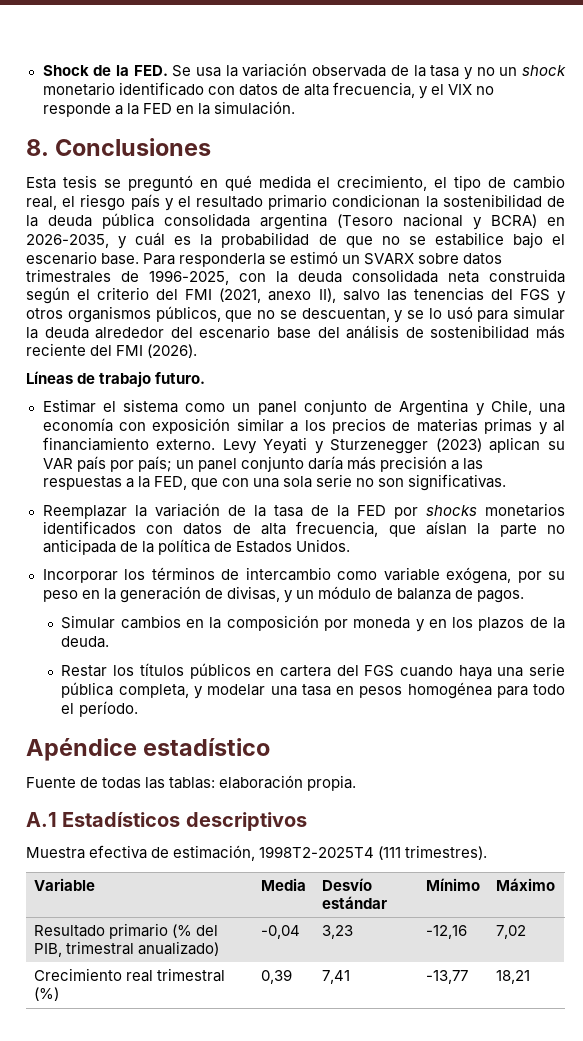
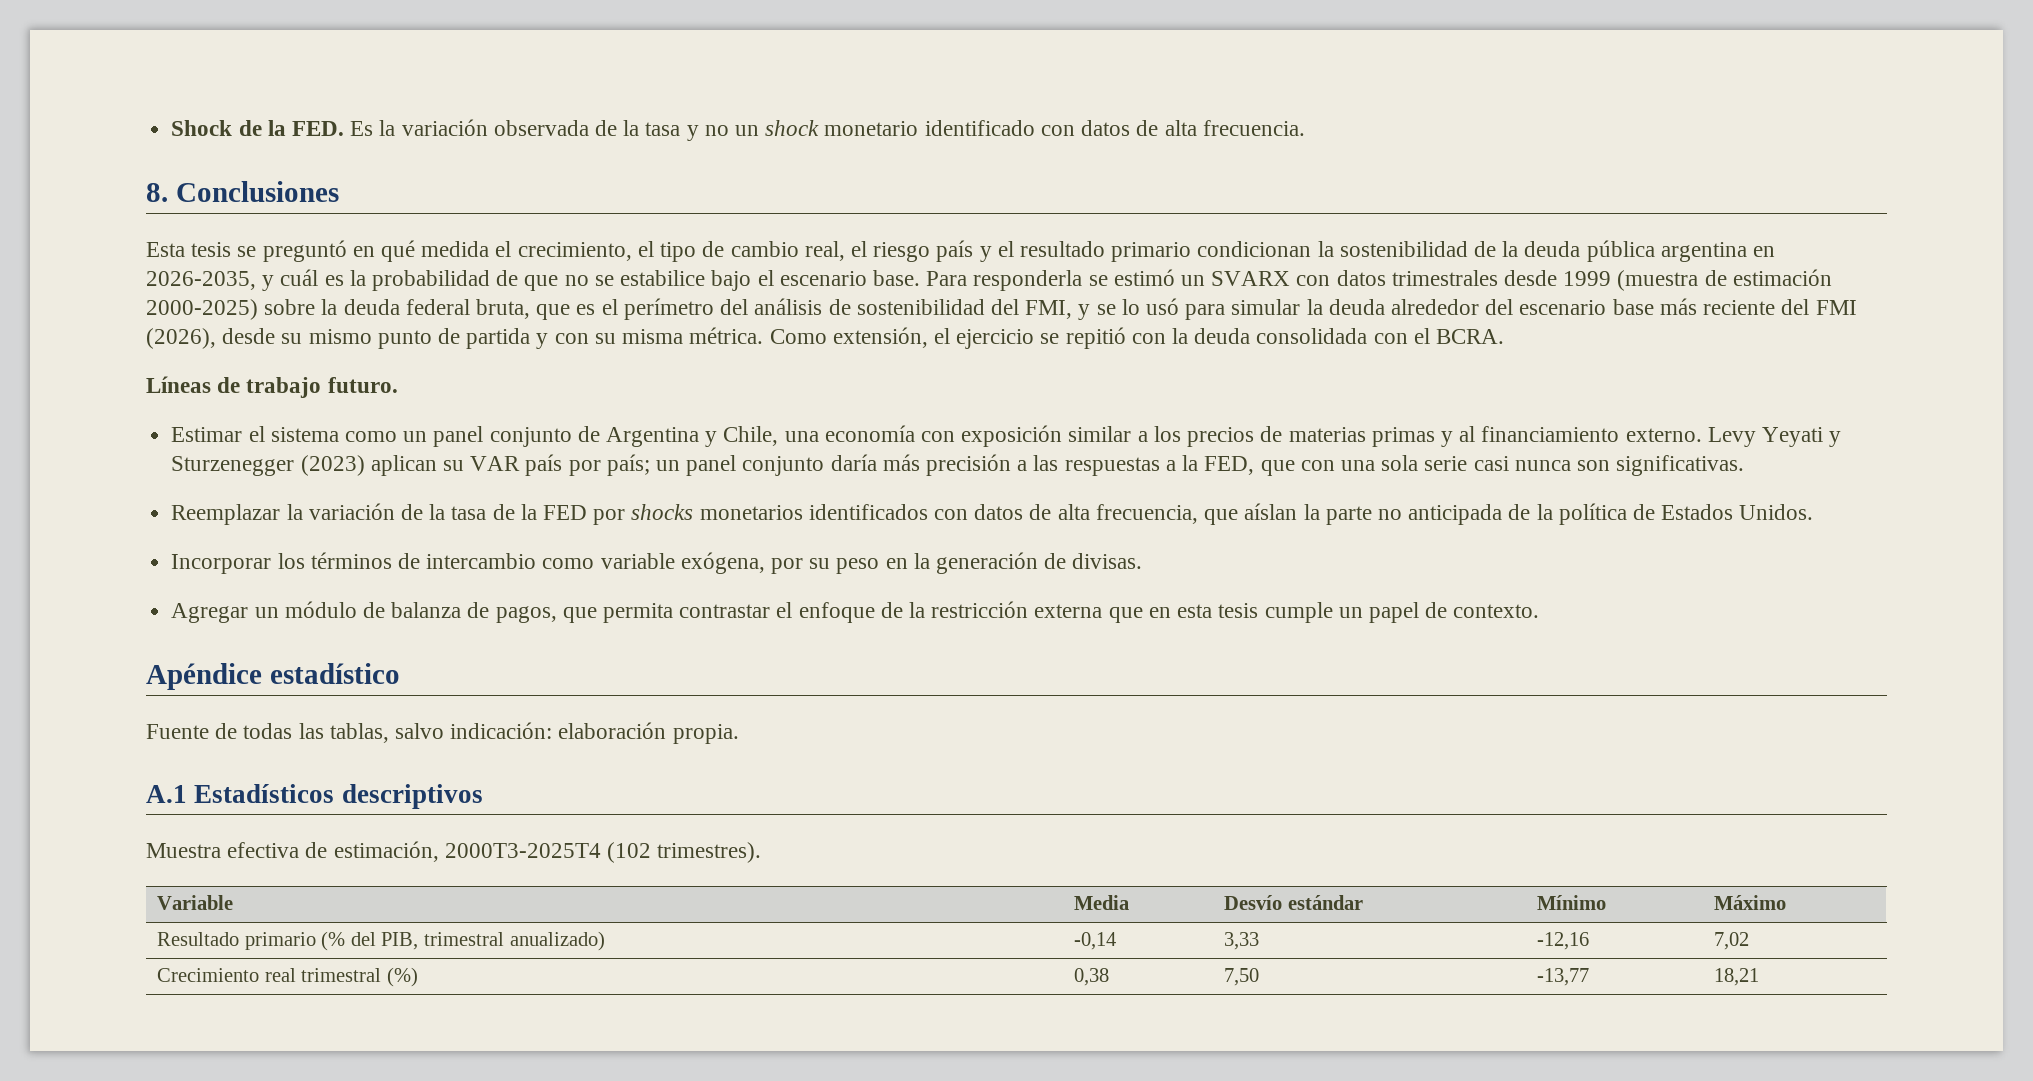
- Shock de la FED. Se usa la variación observada de la tasa y no un shock monetario identificado con datos de alta frecuencia, y el VIX no responde a la FED en la simulación.
+ Shock de la FED. Es la variación observada de la tasa y no un shock monetario identificado con datos de alta frecuencia.
- Esta tesis se preguntó en qué medida el crecimiento, el tipo de cambio real, el riesgo país y el resultado primario condicionan la sostenibilidad de la deuda pública consolidada argentina (Tesoro nacional y BCRA) en 2026-2035, y cuál es la probabilidad de que no se estabilice bajo el escenario base.
+ Esta tesis se preguntó en qué medida el crecimiento, el tipo de cambio real, el riesgo país y el resultado primario condicionan la sostenibilidad de la deuda pública argentina en 2026-2035, y cuál es la probabilidad de que no se estabilice bajo el escenario base.
- Para responderla se estimó un SVARX sobre datos trimestrales de 1996-2025, con la deuda consolidada neta construida según el criterio del FMI (2021, anexo II), salvo las tenencias del FGS y otros organismos públicos, que no se descuentan, y se lo usó para simular la deuda alrededor del escenario base del análisis de sostenibilidad más reciente del FMI (2026).
+ Para responderla se estimó un SVARX con datos trimestrales desde 1999 (muestra de estimación 2000-2025) sobre la deuda federal bruta, que es el perímetro del análisis de sostenibilidad del FMI, y se lo usó para simular la deuda alrededor del escenario base más reciente del FMI (2026), desde su mismo punto de partida y con su misma métrica. Como extensión, el ejercicio se repitió con la deuda consolidada con el BCRA.
- Levy Yeyati y Sturzenegger (2023) aplican su VAR país por país; un panel conjunto daría más precisión a las respuestas a la FED, que con una sola serie no son significativas.
+ Levy Yeyati y Sturzenegger (2023) aplican su VAR país por país; un panel conjunto daría más precisión a las respuestas a la FED, que con una sola serie casi nunca son significativas.
- Incorporar los términos de intercambio como variable exógena, por su peso en la generación de divisas, y un módulo de balanza de pagos.
- Simular cambios en la composición por moneda y en los plazos de la deuda.
- Restar los títulos públicos en cartera del FGS cuando haya una serie pública completa, y modelar una tasa en pesos homogénea para todo el período.
+ Incorporar los términos de intercambio como variable exógena, por su peso en la generación de divisas.
+ Agregar un módulo de balanza de pagos, que permita contrastar el enfoque de la restricción externa que en esta tesis cumple un papel de contexto.
- Fuente de todas las tablas: elaboración propia.
+ Fuente de todas las tablas, salvo indicación: elaboración propia.
- Muestra efectiva de estimación, 1998T2-2025T4 (111 trimestres).
+ Muestra efectiva de estimación, 2000T3-2025T4 (102 trimestres).
- Resultado primario (% del PIB, trimestral anualizado) | -0,04 | 3,23 | -12,16 | 7,02
+ Resultado primario (% del PIB, trimestral anualizado) | -0,14 | 3,33 | -12,16 | 7,02
- Crecimiento real trimestral (%) | 0,39 | 7,41 | -13,77 | 18,21
+ Crecimiento real trimestral (%) | 0,38 | 7,50 | -13,77 | 18,21

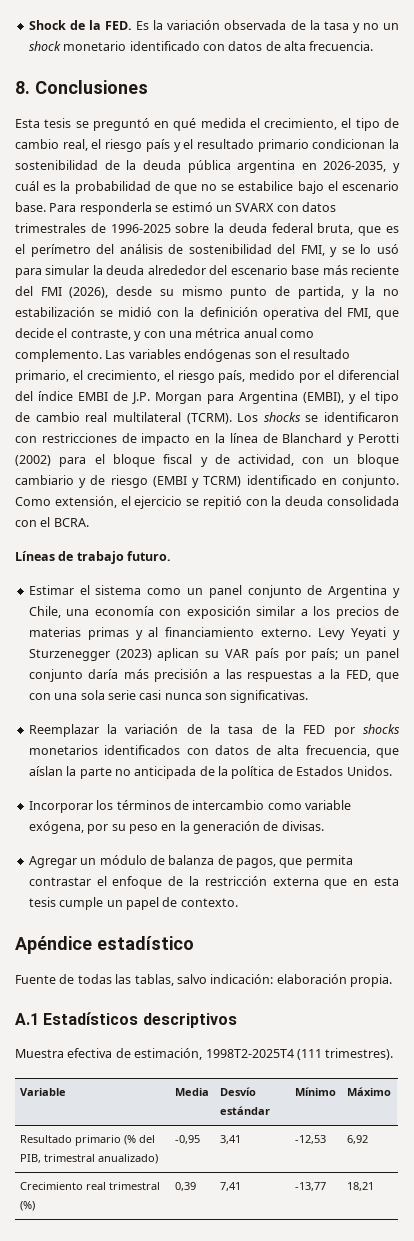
- Para responderla se estimó un SVARX con datos trimestrales desde 1999 (muestra de estimación 2000-2025) sobre la deuda federal bruta, que es el perímetro del análisis de sostenibilidad del FMI, y se lo usó para simular la deuda alrededor del escenario base más reciente del FMI (2026), desde su mismo punto de partida y con su misma métrica.
+ Para responderla se estimó un SVARX con datos trimestrales de 1996-2025 sobre la deuda federal bruta, que es el perímetro del análisis de sostenibilidad del FMI, y se lo usó para simular la deuda alrededor del escenario base más reciente del FMI (2026), desde su mismo punto de partida, y la no estabilización se midió con la definición operativa del FMI, que decide el contraste, y con una métrica anual como complemento. Las variables endógenas son el resultado primario, el crecimiento, el riesgo país, medido por el diferencial del índice EMBI de J.P. Morgan para Argentina (EMBI), y el tipo de cambio real multilateral (TCRM). Los shocks se identificaron con restricciones de impacto en la línea de Blanchard y Perotti (2002) para el bloque fiscal y de actividad, con un bloque cambiario y de riesgo (EMBI y TCRM) identificado en conjunto.
- Muestra efectiva de estimación, 2000T3-2025T4 (102 trimestres).
+ Muestra efectiva de estimación, 1998T2-2025T4 (111 trimestres).
- Resultado primario (% del PIB, trimestral anualizado) | -0,14 | 3,33 | -12,16 | 7,02
+ Resultado primario (% del PIB, trimestral anualizado) | -0,95 | 3,41 | -12,53 | 6,92
- Crecimiento real trimestral (%) | 0,38 | 7,50 | -13,77 | 18,21
+ Crecimiento real trimestral (%) | 0,39 | 7,41 | -13,77 | 18,21

